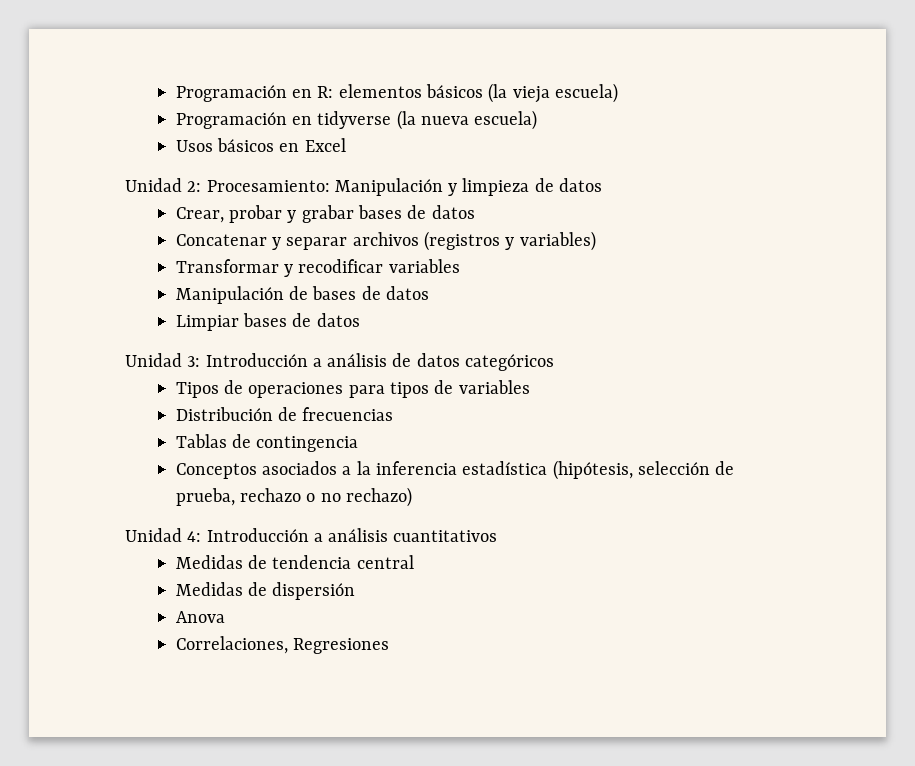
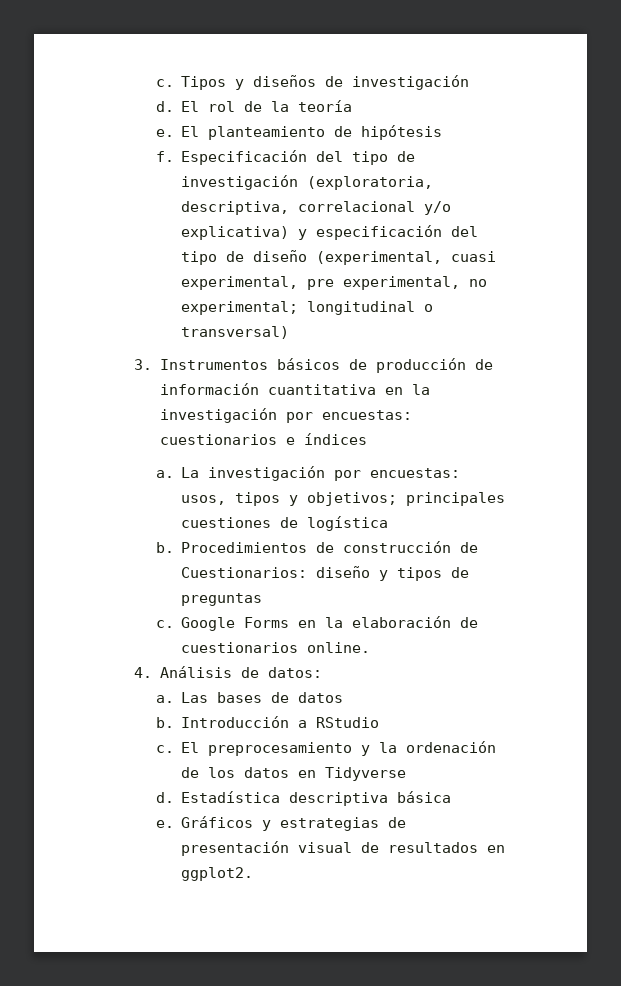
- Programación en R: elementos básicos (la vieja escuela)
- Programación en tidyverse (la nueva escuela)
- Usos básicos en Excel
- Unidad 2: Procesamiento: Manipulación y limpieza de datos
- Crear, probar y grabar bases de datos
- Concatenar y separar archivos (registros y variables)
- Transformar y recodificar variables
- Manipulación de bases de datos
- Limpiar bases de datos
- Unidad 3: Introducción a análisis de datos categóricos
- Tipos de operaciones para tipos de variables
- Distribución de frecuencias
- Tablas de contingencia
- Conceptos asociados a la inferencia estadística (hipótesis, selección de prueba, rechazo o no rechazo)
- Unidad 4: Introducción a análisis cuantitativos
- Medidas de tendencia central
- Medidas de dispersión
- Anova
- Correlaciones, Regresiones
+ c. Tipos y diseños de investigación
+ d. El rol de la teoría
+ e. El planteamiento de hipótesis
+ f. Especificación del tipo de investigación (exploratoria, descriptiva, correlacional y/o explicativa) y especificación del tipo de diseño (experimental, cuasi experimental, pre experimental, no experimental; longitudinal o transversal)
+ 3. Instrumentos básicos de producción de información cuantitativa en la investigación por encuestas: cuestionarios e índices
+ a. La investigación por encuestas: usos, tipos y objetivos; principales cuestiones de logística
+ b. Procedimientos de construcción de Cuestionarios: diseño y tipos de preguntas
+ c. Google Forms en la elaboración de cuestionarios online.
+ 4. Análisis de datos:
+ a. Las bases de datos
+ b. Introducción a RStudio
+ c. El preprocesamiento y la ordenación de los datos en Tidyverse
+ d. Estadística descriptiva básica
+ e. Gráficos y estrategias de presentación visual de resultados en ggplot2.

